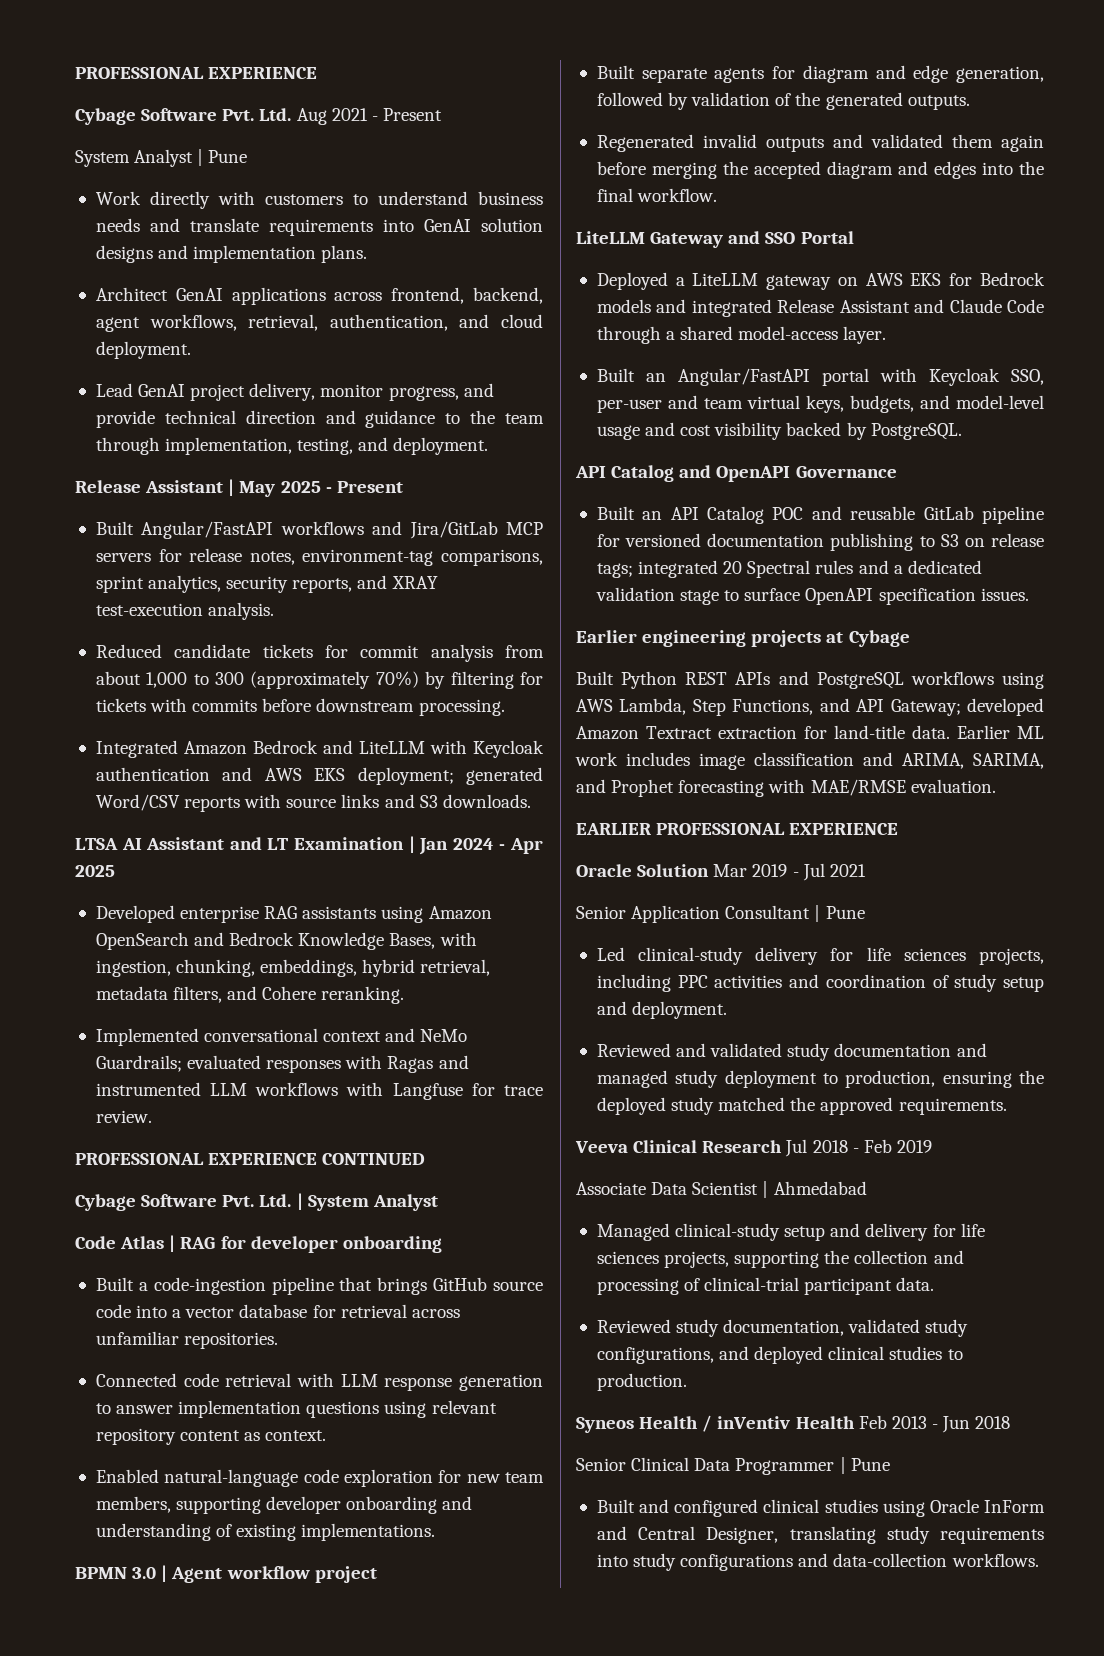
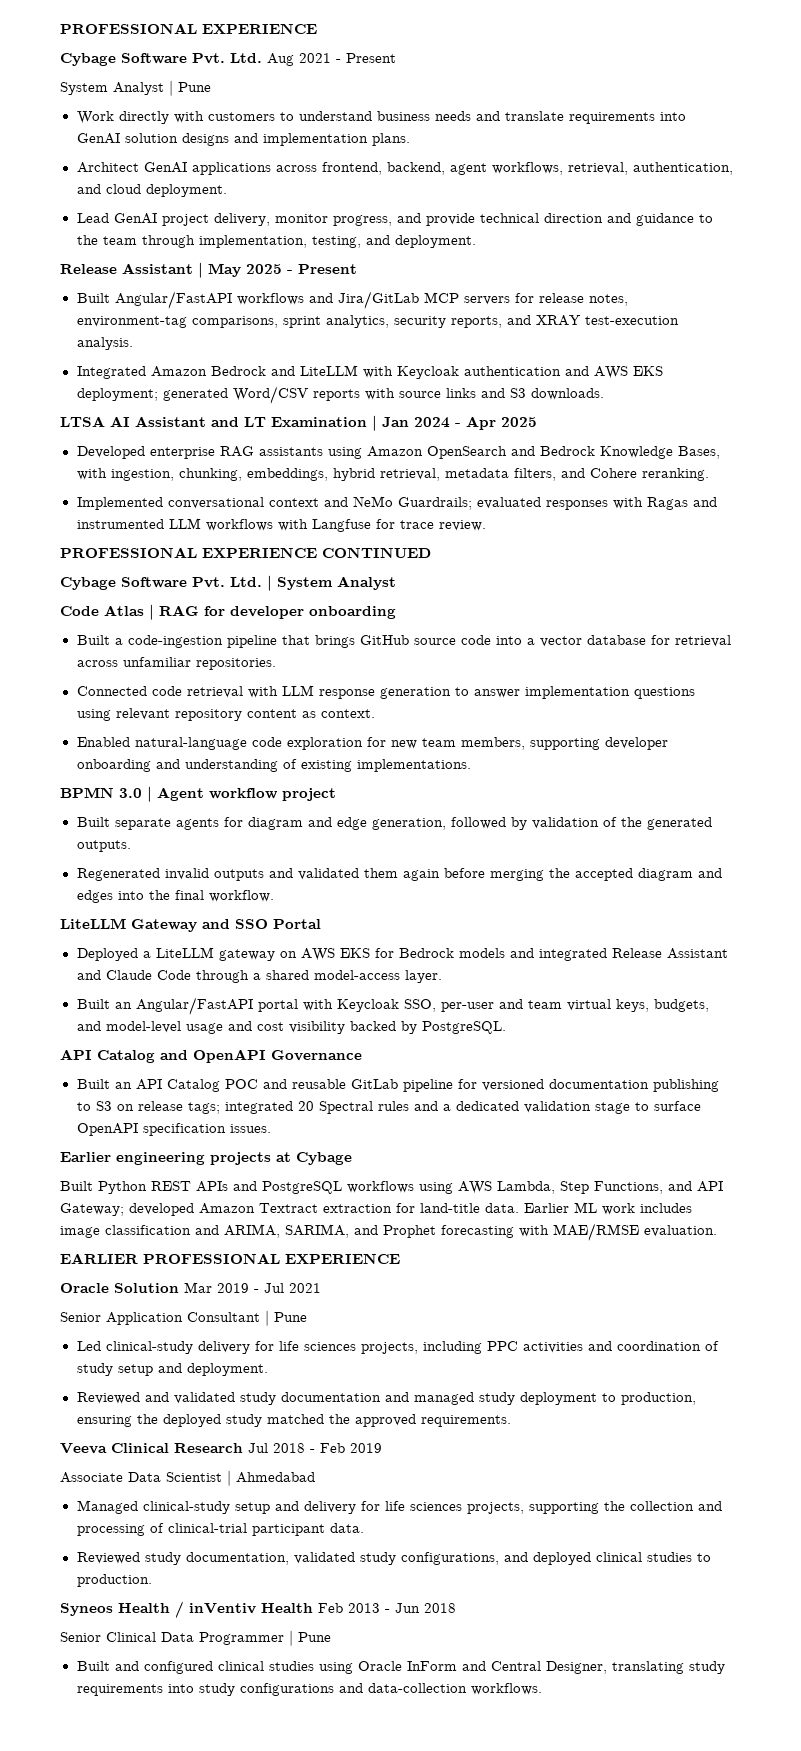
- Reduced candidate tickets for commit analysis from about 1,000 to 300 (approximately 70%) by filtering for tickets with commits before downstream processing.

